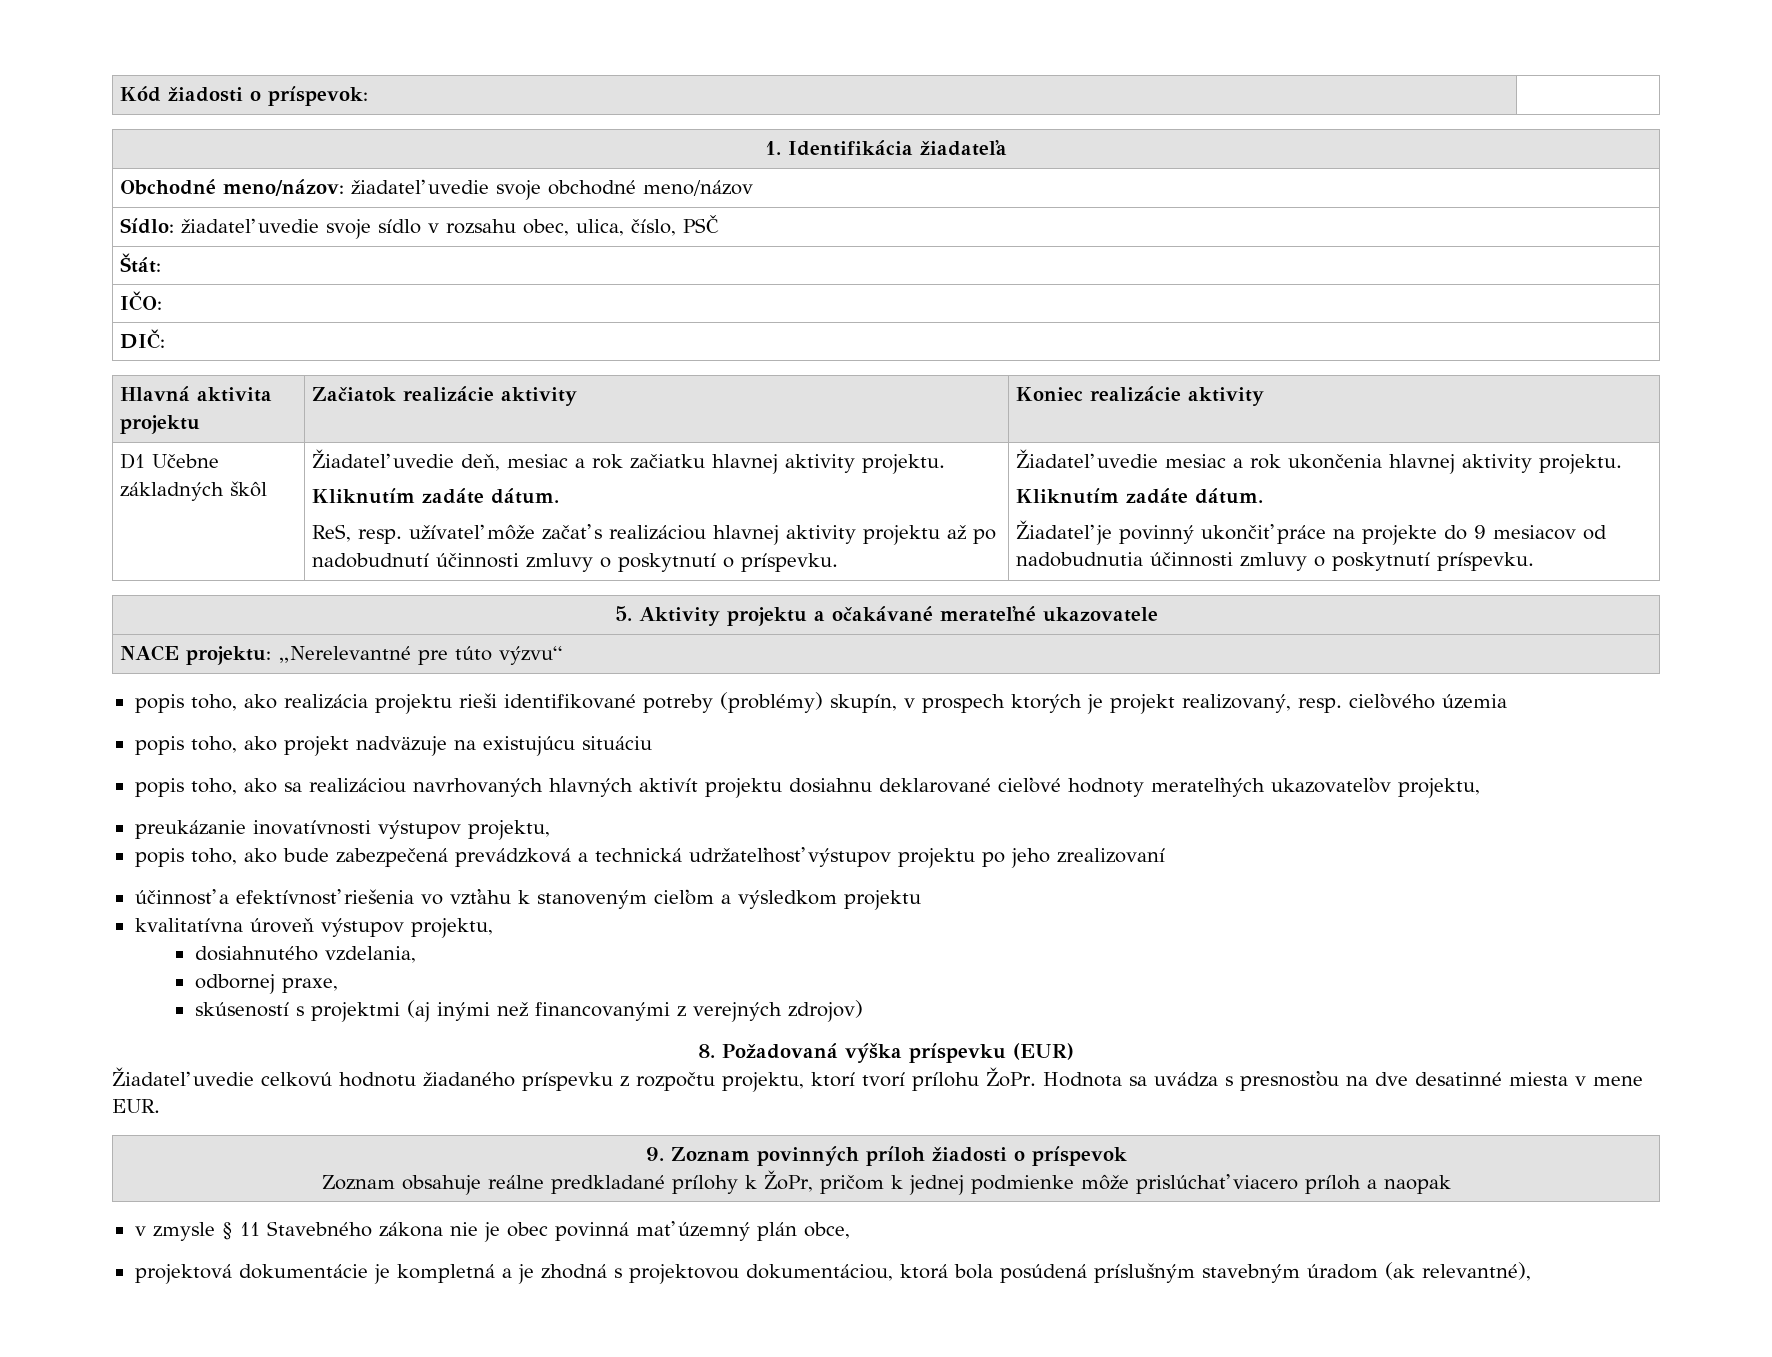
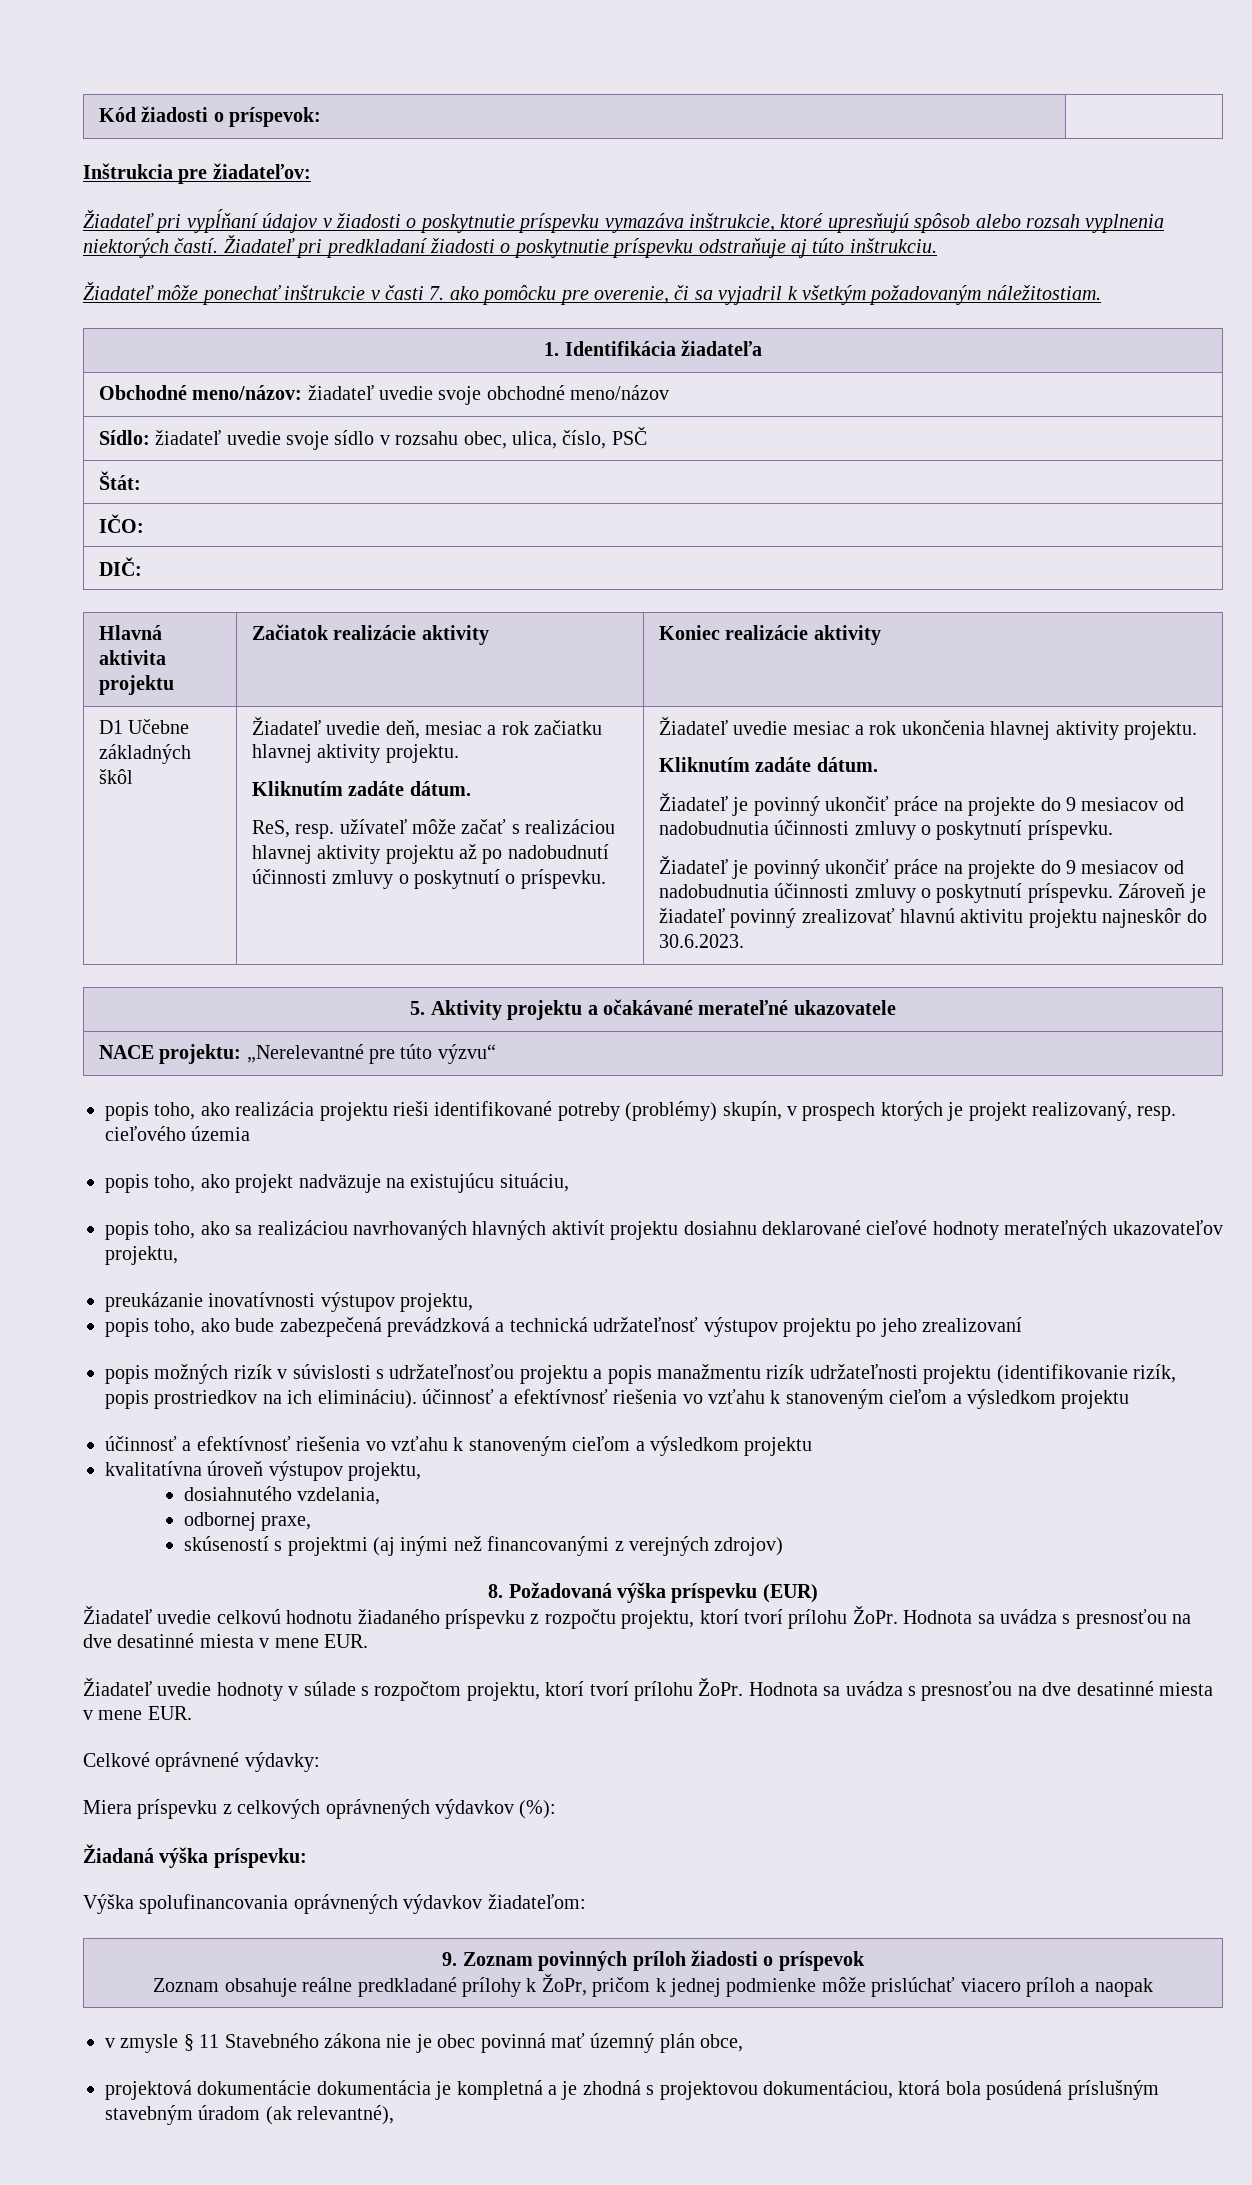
+ Inštrukcia pre žiadateľov:
+ Žiadateľ pri vypĺňaní údajov v žiadosti o poskytnutie príspevku vymazáva inštrukcie, ktoré upresňujú spôsob alebo rozsah vyplnenia niektorých častí. Žiadateľ pri predkladaní žiadosti o poskytnutie príspevku odstraňuje aj túto inštrukciu.
+ Žiadateľ môže ponechať inštrukcie v časti 7. ako pomôcku pre overenie, či sa vyjadril k všetkým požadovaným náležitostiam.
+ Žiadateľ je povinný ukončiť práce na projekte do 9 mesiacov od nadobudnutia účinnosti zmluvy o poskytnutí príspevku. Zároveň je žiadateľ povinný zrealizovať hlavnú aktivitu projektu najneskôr do 30.6.2023.
- popis toho, ako projekt nadväzuje na existujúcu situáciu
+ popis toho, ako projekt nadväzuje na existujúcu situáciu,
+ popis možných rizík v súvislosti s udržateľnosťou projektu a popis manažmentu rizík udržateľnosti projektu (identifikovanie rizík, popis prostriedkov na ich elimináciu). účinnosť a efektívnosť riešenia vo vzťahu k stanoveným cieľom a výsledkom projektu
+ Žiadateľ uvedie hodnoty v súlade s rozpočtom projektu, ktorí tvorí prílohu ŽoPr. Hodnota sa uvádza s presnosťou na dve desatinné miesta v mene EUR.
+ Celkové oprávnené výdavky:
+ Miera príspevku z celkových oprávnených výdavkov (%):
+ Žiadaná výška príspevku:
+ Výška spolufinancovania oprávnených výdavkov žiadateľom:
- projektová dokumentácie je kompletná a je zhodná s projektovou dokumentáciou, ktorá bola posúdená príslušným stavebným úradom (ak relevantné),
+ projektová dokumentácie dokumentácia je kompletná a je zhodná s projektovou dokumentáciou, ktorá bola posúdená príslušným stavebným úradom (ak relevantné),

